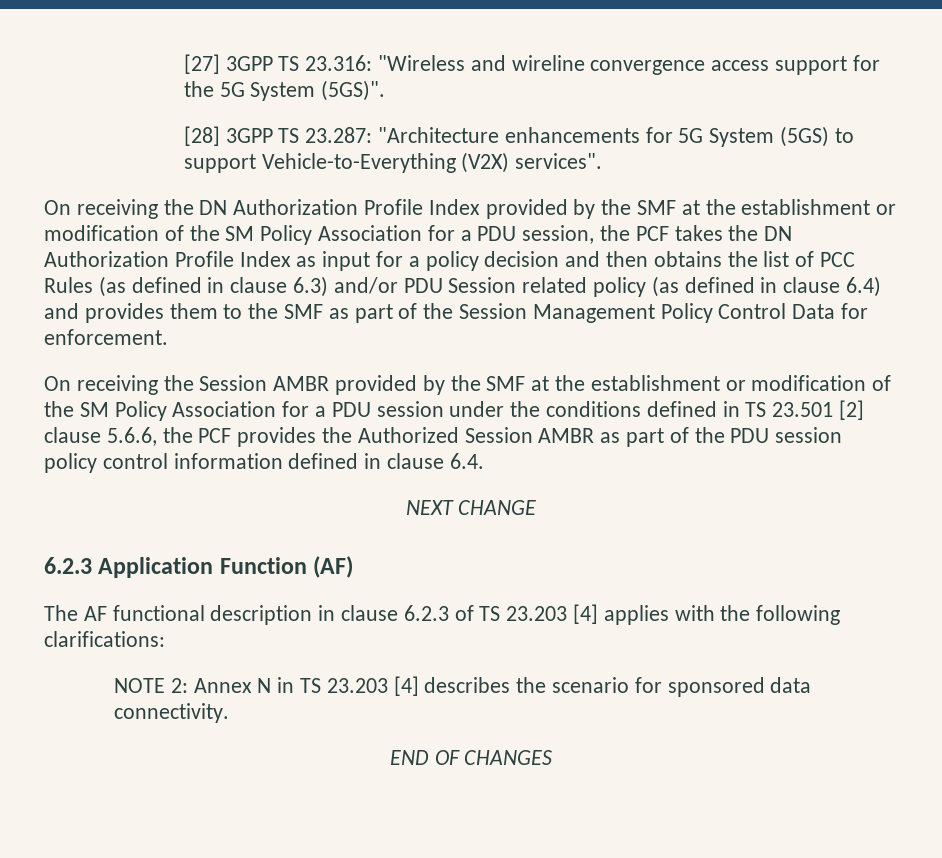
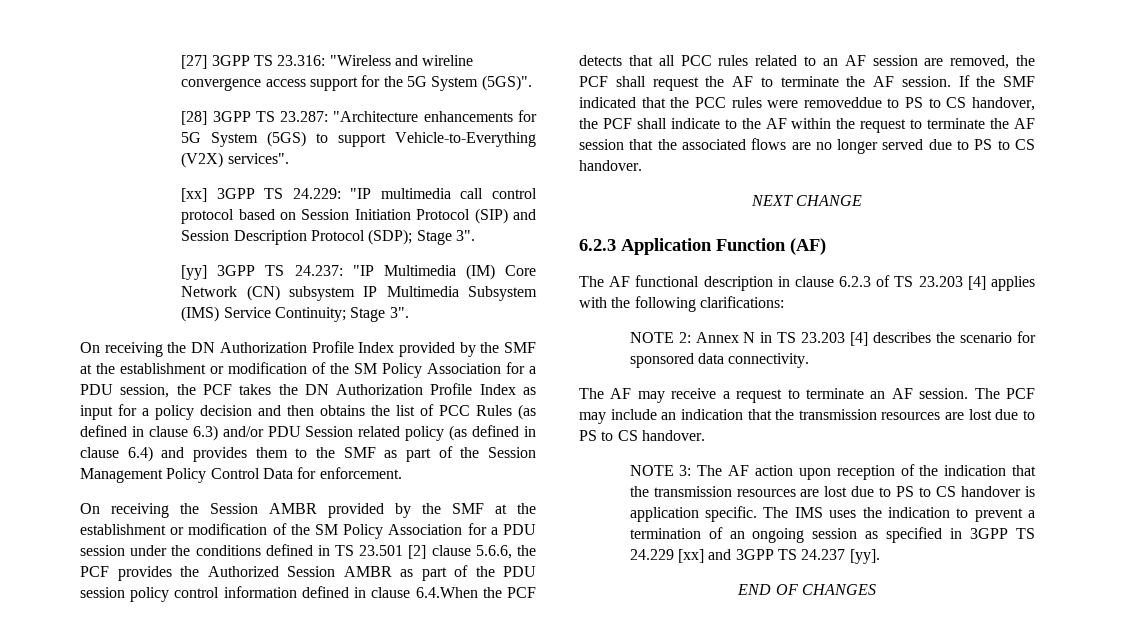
+ [xx] 3GPP TS 24.229: "IP multimedia call control protocol based on Session Initiation Protocol (SIP) and Session Description Protocol (SDP); Stage 3".
+ [yy] 3GPP TS 24.237: "IP Multimedia (IM) Core Network (CN) subsystem IP Multimedia Subsystem (IMS) Service Continuity; Stage 3".
- On receiving the Session AMBR provided by the SMF at the establishment or modification of the SM Policy Association for a PDU session under the conditions defined in TS 23.501 [2] clause 5.6.6, the PCF provides the Authorized Session AMBR as part of the PDU session policy control information defined in clause 6.4.
+ On receiving the Session AMBR provided by the SMF at the establishment or modification of the SM Policy Association for a PDU session under the conditions defined in TS 23.501 [2] clause 5.6.6, the PCF provides the Authorized Session AMBR as part of the PDU session policy control information defined in clause 6.4.When the PCF detects that all PCC rules related to an AF session are removed, the PCF shall request the AF to terminate the AF session. If the SMF indicated that the PCC rules were removeddue to PS to CS handover, the PCF shall indicate to the AF within the request to terminate the AF session that the associated flows are no longer served due to PS to CS handover.
+ The AF may receive a request to terminate an AF session. The PCF may include an indication that the transmission resources are lost due to PS to CS handover.
+ NOTE 3: The AF action upon reception of the indication that the transmission resources are lost due to PS to CS handover is application specific. The IMS uses the indication to prevent a termination of an ongoing session as specified in 3GPP TS 24.229 [xx] and 3GPP TS 24.237 [yy].

